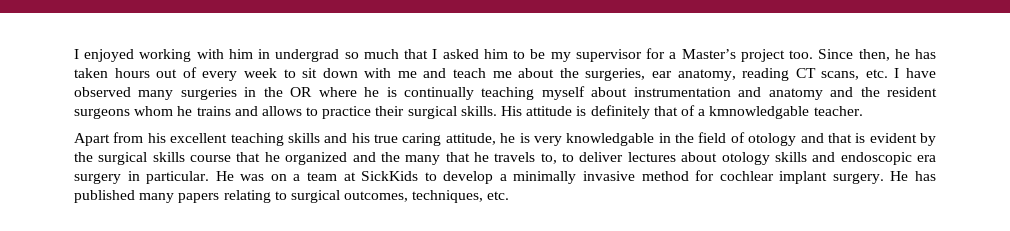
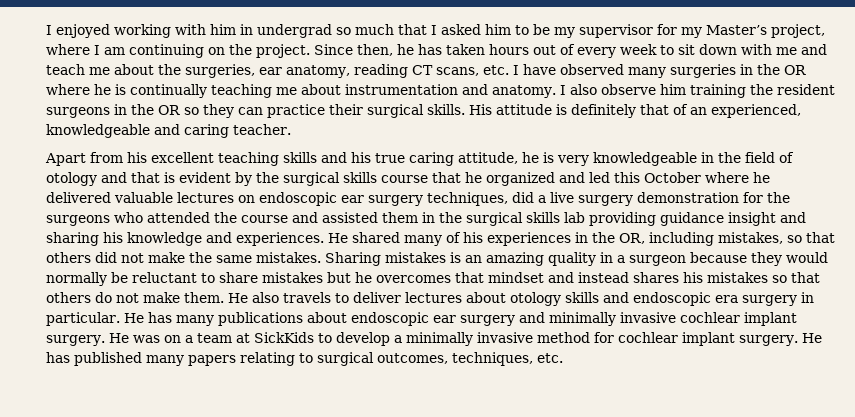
- I enjoyed working with him in undergrad so much that I asked him to be my supervisor for a Master’s project too.
+ I enjoyed working with him in undergrad so much that I asked him to be my supervisor for my Master’s project, where I am continuing on the project.
- Since then, he has taken hours out of every week to sit down with me and teach me about the surgeries, ear anatomy, reading CT scans, etc. I have observed many surgeries in the OR where he is continually teaching myself about instrumentation and anatomy and the resident surgeons whom he trains and allows to practice their surgical skills.
+ Since then, he has taken hours out of every week to sit down with me and teach me about the surgeries, ear anatomy, reading CT scans, etc. I have observed many surgeries in the OR where he is continually teaching me about instrumentation and anatomy. I also observe him training the resident surgeons in the OR so they can practice their surgical skills.
- His attitude is definitely that of a kmnowledgable teacher.
+ His attitude is definitely that of an experienced, knowledgeable and caring teacher.
- Apart from his excellent teaching skills and his true caring attitude, he is very knowledgable in the field of otology and that is evident by the surgical skills course that he organized and the many that he travels to, to deliver lectures about otology skills and endoscopic era surgery in particular.
+ Apart from his excellent teaching skills and his true caring attitude, he is very knowledgeable in the field of otology and that is evident by the surgical skills course that he organized and led this October where he delivered valuable lectures on endoscopic ear surgery techniques, did a live surgery demonstration for the surgeons who attended the course and assisted them in the surgical skills lab providing guidance insight and sharing his knowledge and experiences. He shared many of his experiences in the OR, including mistakes, so that others did not make the same mistakes. Sharing mistakes is an amazing quality in a surgeon because they would normally be reluctant to share mistakes but he overcomes that mindset and instead shares his mistakes so that others do not make them. He also travels to deliver lectures about otology skills and endoscopic era surgery in particular.
- He was on a team at SickKids to develop a minimally invasive method for cochlear implant surgery.
+ He has many publications about endoscopic ear surgery and minimally invasive cochlear implant surgery. He was on a team at SickKids to develop a minimally invasive method for cochlear implant surgery.

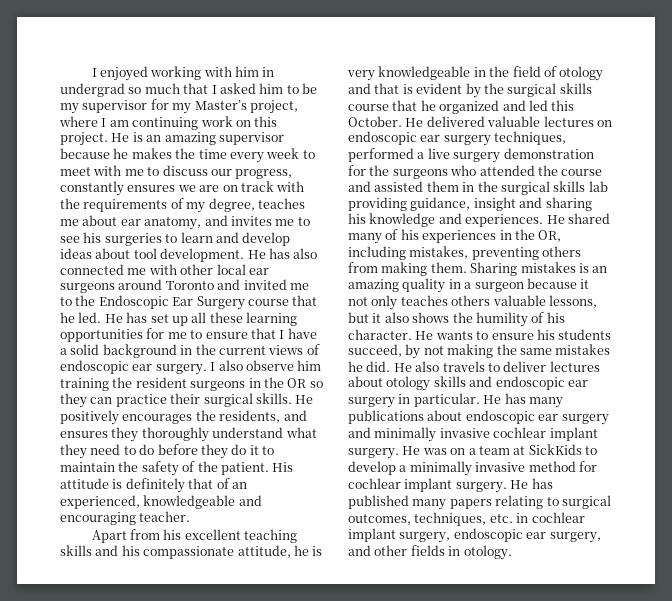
- I enjoyed working with him in undergrad so much that I asked him to be my supervisor for my Master’s project, where I am continuing on the project. Since then, he has taken hours out of every week to sit down with me and teach me about the surgeries, ear anatomy, reading CT scans, etc. I have observed many surgeries in the OR where he is continually teaching me about instrumentation and anatomy.
+ I enjoyed working with him in undergrad so much that I asked him to be my supervisor for my Master’s project, where I am continuing work on this project. He is an amazing supervisor because he makes the time every week to meet with me to discuss our progress, constantly ensures we are on track with the requirements of my degree, teaches me about ear anatomy, and invites me to see his surgeries to learn and develop ideas about tool development. He has also connected me with other local ear surgeons around Toronto and invited me to the Endoscopic Ear Surgery course that he led. He has set up all these learning opportunities for me to ensure that I have a solid background in the current views of endoscopic ear surgery.
+ He positively encourages the residents, and ensures they thoroughly understand what they need to do before they do it to maintain the safety of the patient.
- His attitude is definitely that of an experienced, knowledgeable and caring teacher.
+ His attitude is definitely that of an experienced, knowledgeable and encouraging teacher.
- Apart from his excellent teaching skills and his true caring attitude, he is very knowledgeable in the field of otology and that is evident by the surgical skills course that he organized and led this October where he delivered valuable lectures on endoscopic ear surgery techniques, did a live surgery demonstration for the surgeons who attended the course and assisted them in the surgical skills lab providing guidance insight and sharing his knowledge and experiences.
+ Apart from his excellent teaching skills and his compassionate attitude, he is very knowledgeable in the field of otology and that is evident by the surgical skills course that he organized and led this October. He delivered valuable lectures on endoscopic ear surgery techniques, performed a live surgery demonstration for the surgeons who attended the course and assisted them in the surgical skills lab providing guidance, insight and sharing his knowledge and experiences.
- He shared many of his experiences in the OR, including mistakes, so that others did not make the same mistakes.
+ He shared many of his experiences in the OR, including mistakes, preventing others from making them.
- Sharing mistakes is an amazing quality in a surgeon because they would normally be reluctant to share mistakes but he overcomes that mindset and instead shares his mistakes so that others do not make them.
+ Sharing mistakes is an amazing quality in a surgeon because it not only teaches others valuable lessons, but it also shows the humility of his character. He wants to ensure his students succeed, by not making the same mistakes he did.
- He also travels to deliver lectures about otology skills and endoscopic era surgery in particular.
+ He also travels to deliver lectures about otology skills and endoscopic ear surgery in particular.
- He has published many papers relating to surgical outcomes, techniques, etc.
+ He has published many papers relating to surgical outcomes, techniques, etc. in cochlear implant surgery, endoscopic ear surgery, and other fields in otology.

